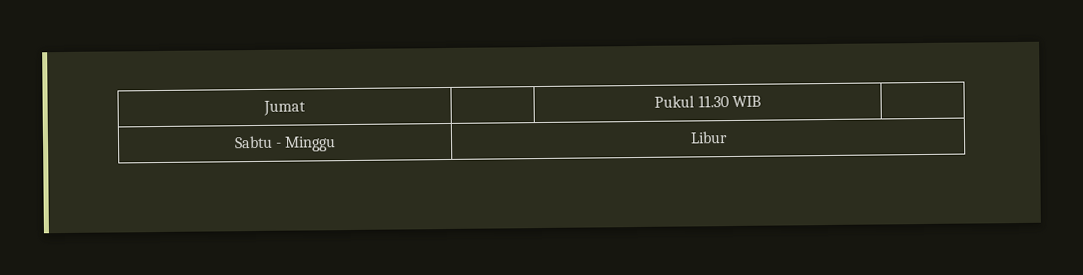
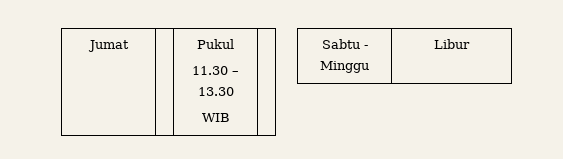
- Jumat | | Pukul 11.30 WIB |
+ Jumat | | Pukul
+ 11.30 – 13.30
+ WIB |

